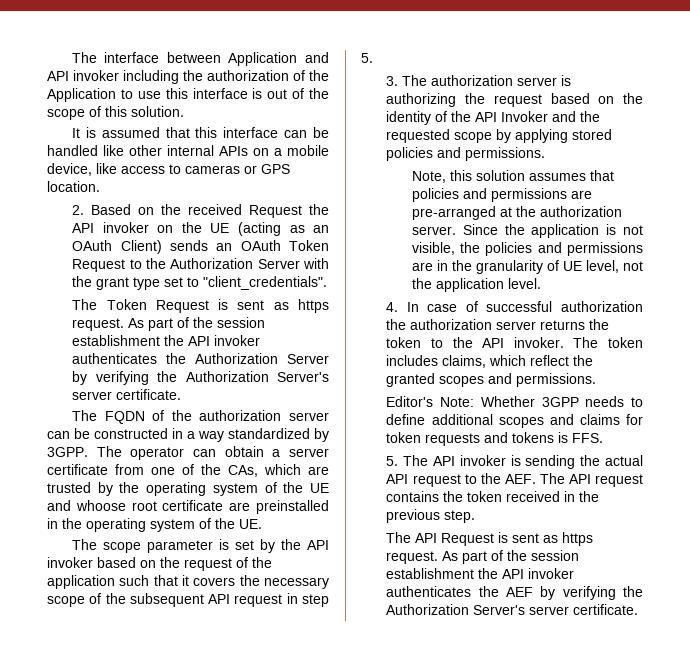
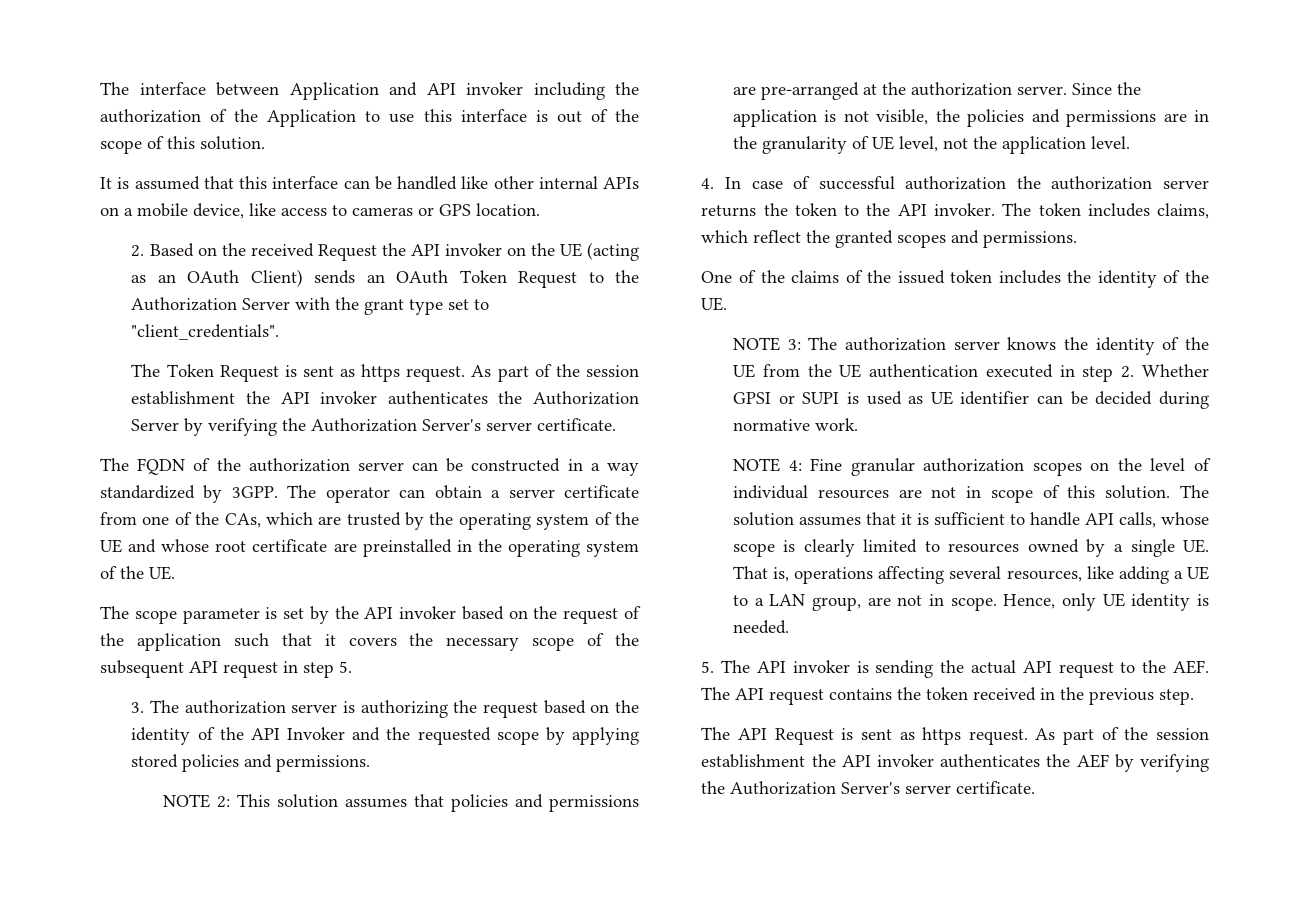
- The operator can obtain a server certificate from one of the CAs, which are trusted by the operating system of the UE and whoose root certificate are preinstalled in the operating system of the UE.
+ The operator can obtain a server certificate from one of the CAs, which are trusted by the operating system of the UE and whose root certificate are preinstalled in the operating system of the UE.
- Note, this solution assumes that policies and permissions are pre-arranged at the authorization server.
+ NOTE 2: This solution assumes that policies and permissions are pre-arranged at the authorization server.
- Editor's Note: Whether 3GPP needs to define additional scopes and claims for token requests and tokens is FFS.
+ One of the claims of the issued token includes the identity of the UE.
+ NOTE 3: The authorization server knows the identity of the UE from the UE authentication executed in step 2. Whether GPSI or SUPI is used as UE identifier can be decided during normative work.
+ NOTE 4: Fine granular authorization scopes on the level of individual resources are not in scope of this solution. The solution assumes that it is sufficient to handle API calls, whose scope is clearly limited to resources owned by a single UE. That is, operations affecting several resources, like adding a UE to a LAN group, are not in scope. Hence, only UE identity is needed.

